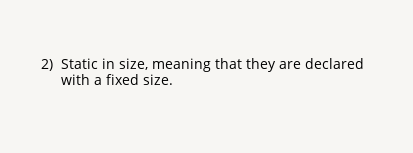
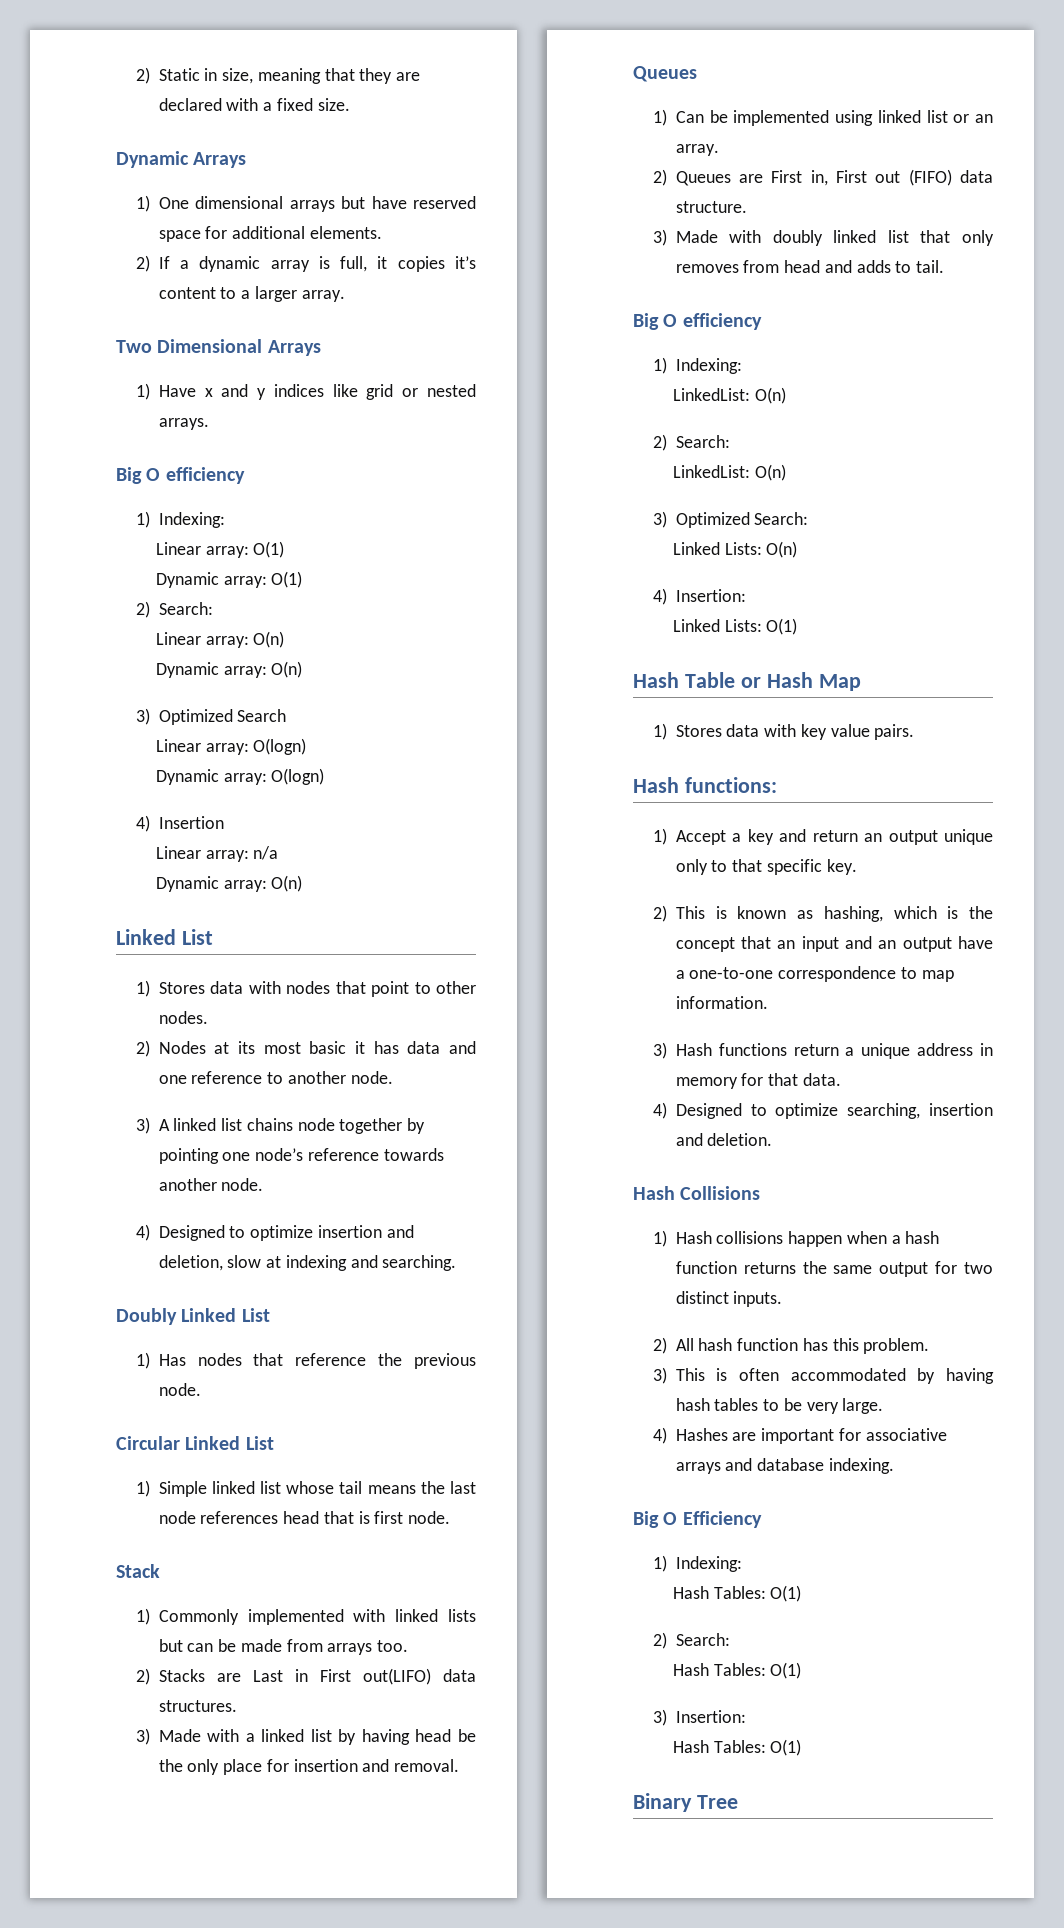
+ Dynamic Arrays
+ 1) One dimensional arrays but have reserved space for additional elements.
+ 2) If a dynamic array is full, it copies it’s content to a larger array.
+ Two Dimensional Arrays
+ 1) Have x and y indices like grid or nested arrays.
+ Big O efficiency
+ 1) Indexing:
+ Linear array: O(1)
+ Dynamic array: O(1)
+ 2) Search:
+ Linear array: O(n)
+ Dynamic array: O(n)
+ 3) Optimized Search
+ Linear array: O(logn)
+ Dynamic array: O(logn)
+ 4) Insertion
+ Linear array: n/a
+ Dynamic array: O(n)
+ Linked List
+ 1) Stores data with nodes that point to other nodes.
+ 2) Nodes at its most basic it has data and one reference to another node.
+ 3) A linked list chains node together by pointing one node’s reference towards another node.
+ 4) Designed to optimize insertion and deletion, slow at indexing and searching.
+ Doubly Linked List
+ 1) Has nodes that reference the previous node.
+ Circular Linked List
+ 1) Simple linked list whose tail means the last node references head that is first node.
+ Stack
+ 1) Commonly implemented with linked lists but can be made from arrays too.
+ 2) Stacks are Last in First out(LIFO) data structures.
+ 3) Made with a linked list by having head be the only place for insertion and removal.
+ Queues
+ 1) Can be implemented using linked list or an array.
+ 2) Queues are First in, First out (FIFO) data structure.
+ 3) Made with doubly linked list that only removes from head and adds to tail.
+ Big O efficiency
+ 1) Indexing:
+ LinkedList: O(n)
+ 2) Search:
+ LinkedList: O(n)
+ 3) Optimized Search:
+ Linked Lists: O(n)
+ 4) Insertion:
+ Linked Lists: O(1)
+ Hash Table or Hash Map
+ 1) Stores data with key value pairs.
+ Hash functions:
+ 1) Accept a key and return an output unique only to that specific key.
+ 2) This is known as hashing, which is the concept that an input and an output have a one-to-one correspondence to map information.
+ 3) Hash functions return a unique address in memory for that data.
+ 4) Designed to optimize searching, insertion and deletion.
+ Hash Collisions
+ 1) Hash collisions happen when a hash function returns the same output for two distinct inputs.
+ 2) All hash function has this problem.
+ 3) This is often accommodated by having hash tables to be very large.
+ 4) Hashes are important for associative arrays and database indexing.
+ Big O Efficiency
+ 1) Indexing:
+ Hash Tables: O(1)
+ 2) Search:
+ Hash Tables: O(1)
+ 3) Insertion:
+ Hash Tables: O(1)
+ Binary Tree

